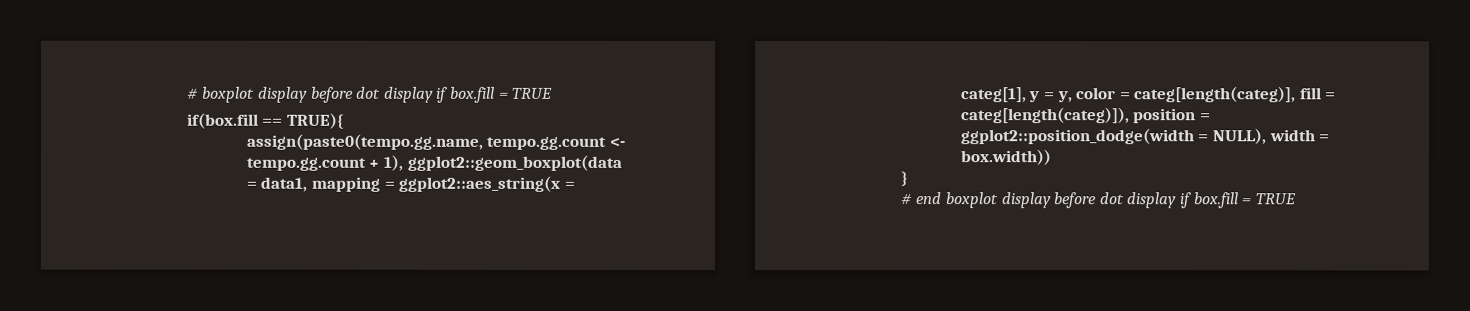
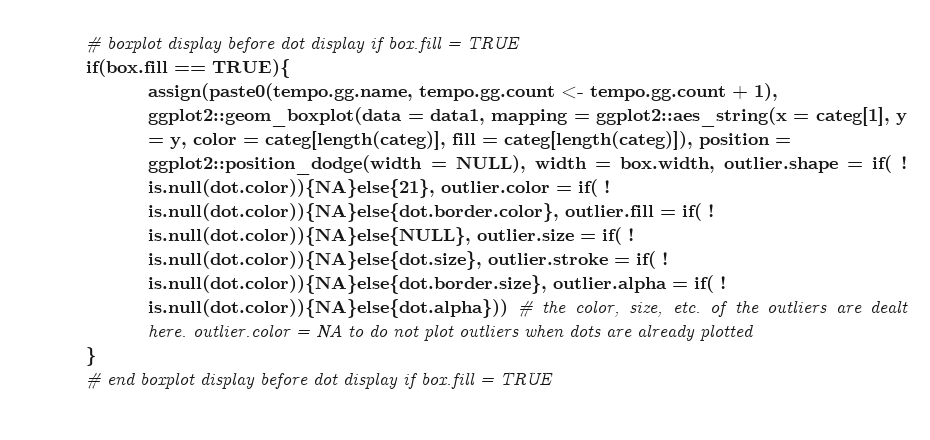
- assign(paste0(tempo.gg.name, tempo.gg.count <- tempo.gg.count + 1), ggplot2::geom_boxplot(data = data1, mapping = ggplot2::aes_string(x = categ[1], y = y, color = categ[length(categ)], fill = categ[length(categ)]), position = ggplot2::position_dodge(width = NULL), width = box.width))
+ assign(paste0(tempo.gg.name, tempo.gg.count <- tempo.gg.count + 1), ggplot2::geom_boxplot(data = data1, mapping = ggplot2::aes_string(x = categ[1], y = y, color = categ[length(categ)], fill = categ[length(categ)]), position = ggplot2::position_dodge(width = NULL), width = box.width, outlier.shape = if( ! is.null(dot.color)){NA}else{21}, outlier.color = if( ! is.null(dot.color)){NA}else{dot.border.color}, outlier.fill = if( ! is.null(dot.color)){NA}else{NULL}, outlier.size = if( ! is.null(dot.color)){NA}else{dot.size}, outlier.stroke = if( ! is.null(dot.color)){NA}else{dot.border.size}, outlier.alpha = if( ! is.null(dot.color)){NA}else{dot.alpha})) # the color, size, etc. of the outliers are dealt here. outlier.color = NA to do not plot outliers when dots are already plotted

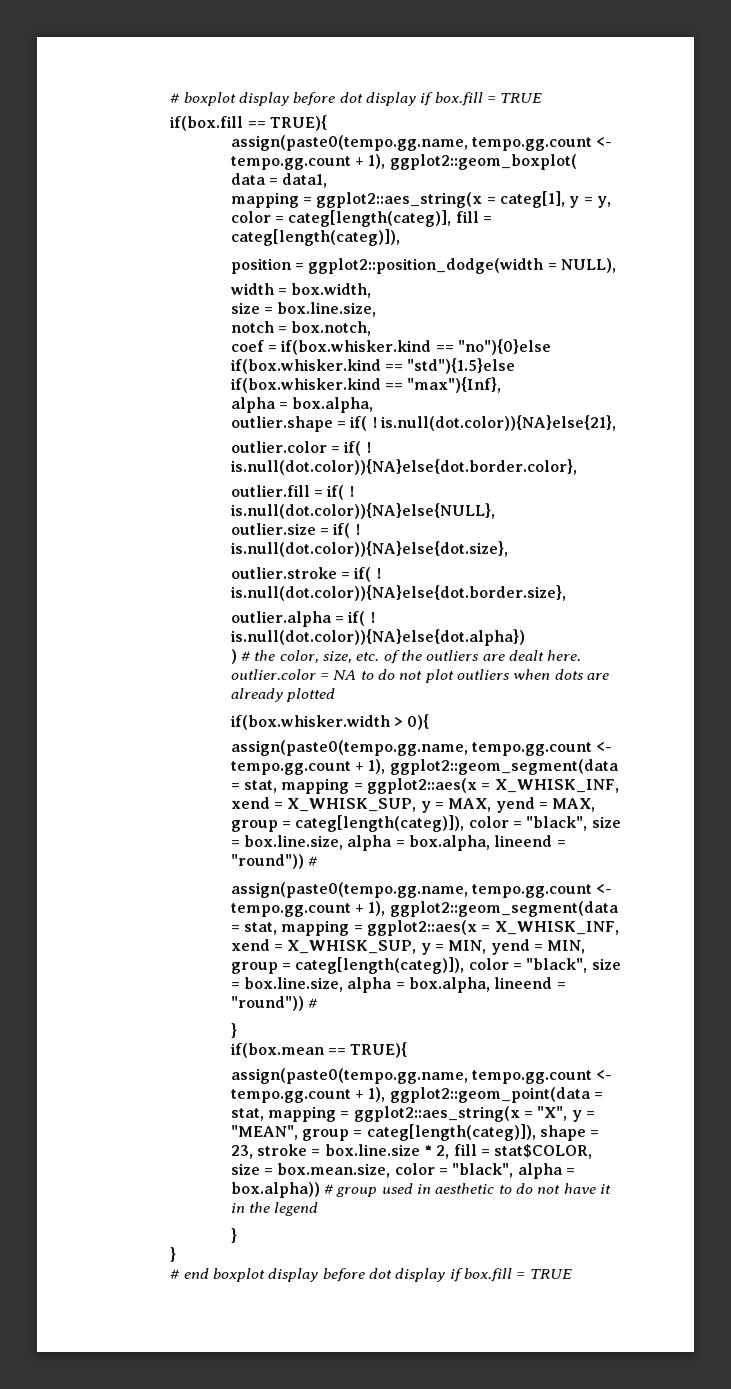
- assign(paste0(tempo.gg.name, tempo.gg.count <- tempo.gg.count + 1), ggplot2::geom_boxplot(data = data1, mapping = ggplot2::aes_string(x = categ[1], y = y, color = categ[length(categ)], fill = categ[length(categ)]), position = ggplot2::position_dodge(width = NULL), width = box.width, outlier.shape = if( ! is.null(dot.color)){NA}else{21}, outlier.color = if( ! is.null(dot.color)){NA}else{dot.border.color}, outlier.fill = if( ! is.null(dot.color)){NA}else{NULL}, outlier.size = if( ! is.null(dot.color)){NA}else{dot.size}, outlier.stroke = if( ! is.null(dot.color)){NA}else{dot.border.size}, outlier.alpha = if( ! is.null(dot.color)){NA}else{dot.alpha})) # the color, size, etc. of the outliers are dealt here. outlier.color = NA to do not plot outliers when dots are already plotted
+ assign(paste0(tempo.gg.name, tempo.gg.count <- tempo.gg.count + 1), ggplot2::geom_boxplot(
+ data = data1,
+ mapping = ggplot2::aes_string(x = categ[1], y = y, color = categ[length(categ)], fill = categ[length(categ)]),
+ position = ggplot2::position_dodge(width = NULL),
+ width = box.width,
+ size = box.line.size,
+ notch = box.notch,
+ coef = if(box.whisker.kind == "no"){0}else if(box.whisker.kind == "std"){1.5}else if(box.whisker.kind == "max"){Inf},
+ alpha = box.alpha,
+ outlier.shape = if( ! is.null(dot.color)){NA}else{21},
+ outlier.color = if( ! is.null(dot.color)){NA}else{dot.border.color},
+ outlier.fill = if( ! is.null(dot.color)){NA}else{NULL},
+ outlier.size = if( ! is.null(dot.color)){NA}else{dot.size},
+ outlier.stroke = if( ! is.null(dot.color)){NA}else{dot.border.size},
+ outlier.alpha = if( ! is.null(dot.color)){NA}else{dot.alpha})
+ ) # the color, size, etc. of the outliers are dealt here. outlier.color = NA to do not plot outliers when dots are already plotted
+ if(box.whisker.width > 0){
+ assign(paste0(tempo.gg.name, tempo.gg.count <- tempo.gg.count + 1), ggplot2::geom_segment(data = stat, mapping = ggplot2::aes(x = X_WHISK_INF, xend = X_WHISK_SUP, y = MAX, yend = MAX, group = categ[length(categ)]), color = "black", size = box.line.size, alpha = box.alpha, lineend = "round")) #
+ assign(paste0(tempo.gg.name, tempo.gg.count <- tempo.gg.count + 1), ggplot2::geom_segment(data = stat, mapping = ggplot2::aes(x = X_WHISK_INF, xend = X_WHISK_SUP, y = MIN, yend = MIN, group = categ[length(categ)]), color = "black", size = box.line.size, alpha = box.alpha, lineend = "round")) #
+ }
+ if(box.mean == TRUE){
+ assign(paste0(tempo.gg.name, tempo.gg.count <- tempo.gg.count + 1), ggplot2::geom_point(data = stat, mapping = ggplot2::aes_string(x = "X", y = "MEAN", group = categ[length(categ)]), shape = 23, stroke = box.line.size * 2, fill = stat$COLOR, size = box.mean.size, color = "black", alpha = box.alpha)) # group used in aesthetic to do not have it in the legend
+ }

